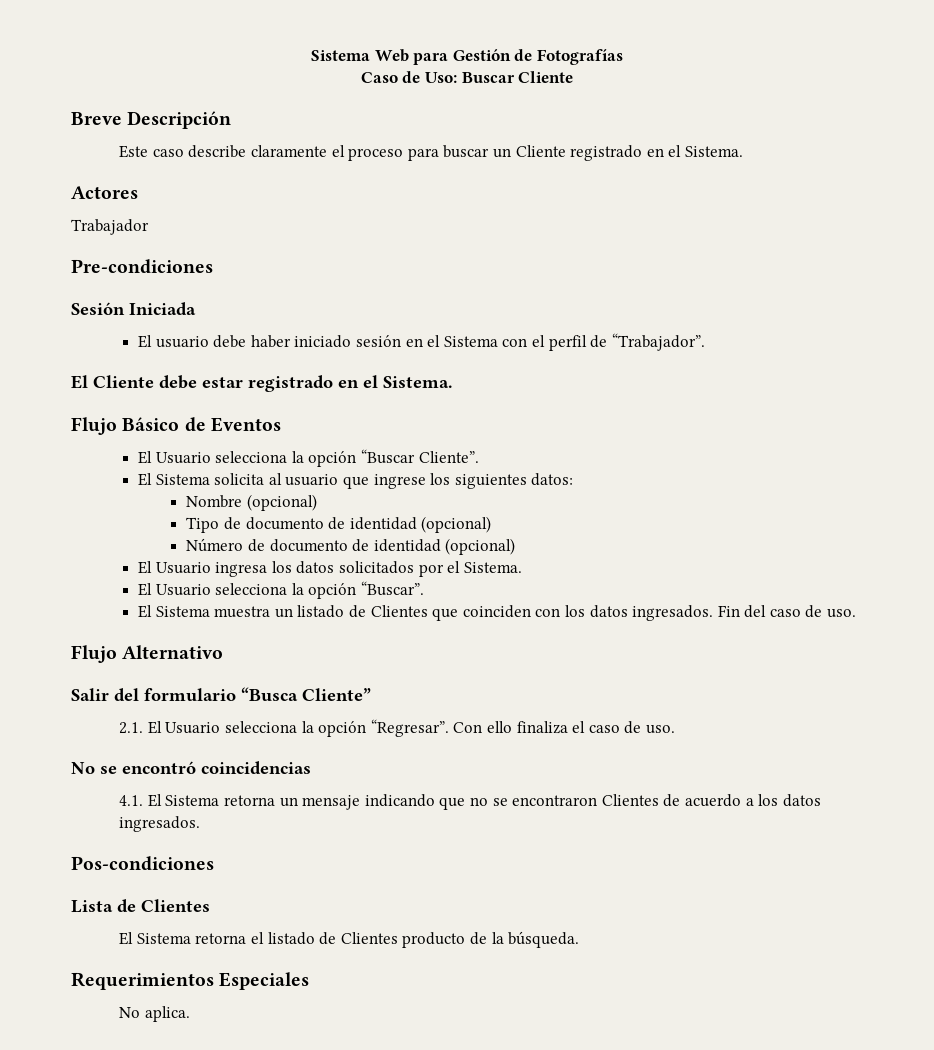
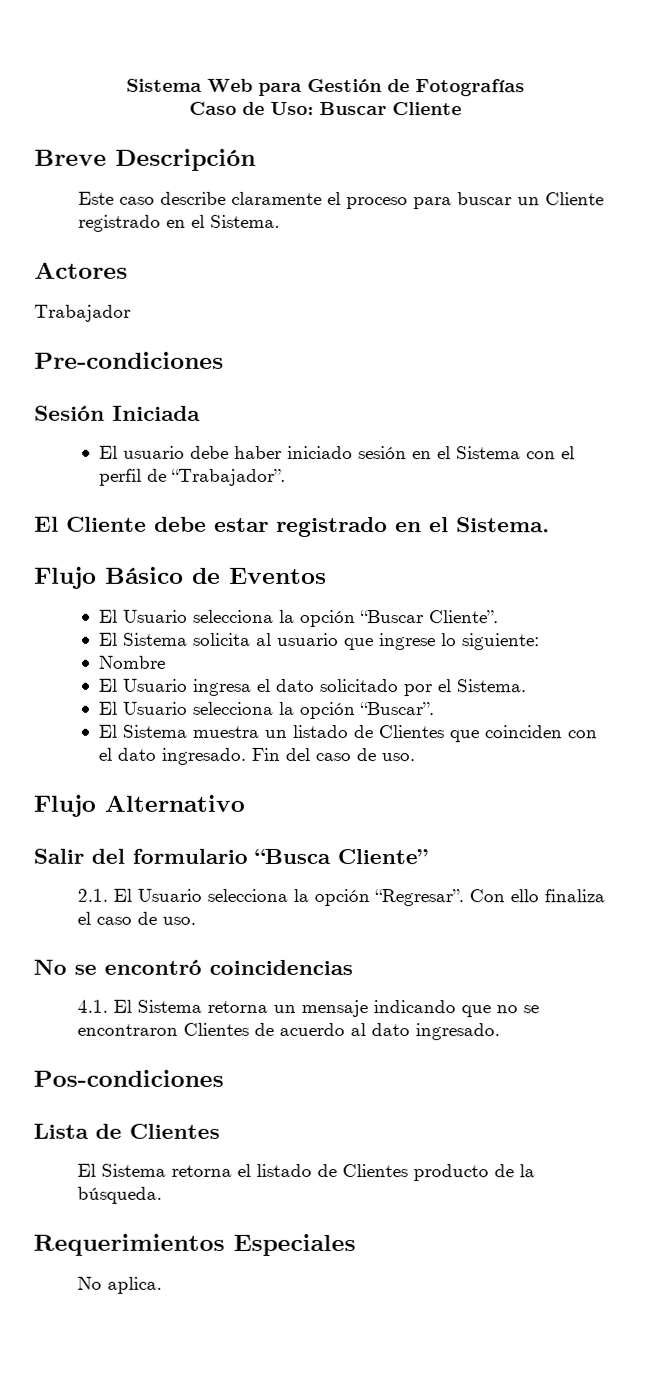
- El Sistema solicita al usuario que ingrese los siguientes datos:
- Nombre (opcional)
- Tipo de documento de identidad (opcional)
- Número de documento de identidad (opcional)
+ El Sistema solicita al usuario que ingrese lo siguiente:
+ Nombre
- El Usuario ingresa los datos solicitados por el Sistema.
+ El Usuario ingresa el dato solicitado por el Sistema.
- El Sistema muestra un listado de Clientes que coinciden con los datos ingresados.
+ El Sistema muestra un listado de Clientes que coinciden con el dato ingresado.
- 4.1. El Sistema retorna un mensaje indicando que no se encontraron Clientes de acuerdo a los datos ingresados.
+ 4.1. El Sistema retorna un mensaje indicando que no se encontraron Clientes de acuerdo al dato ingresado.

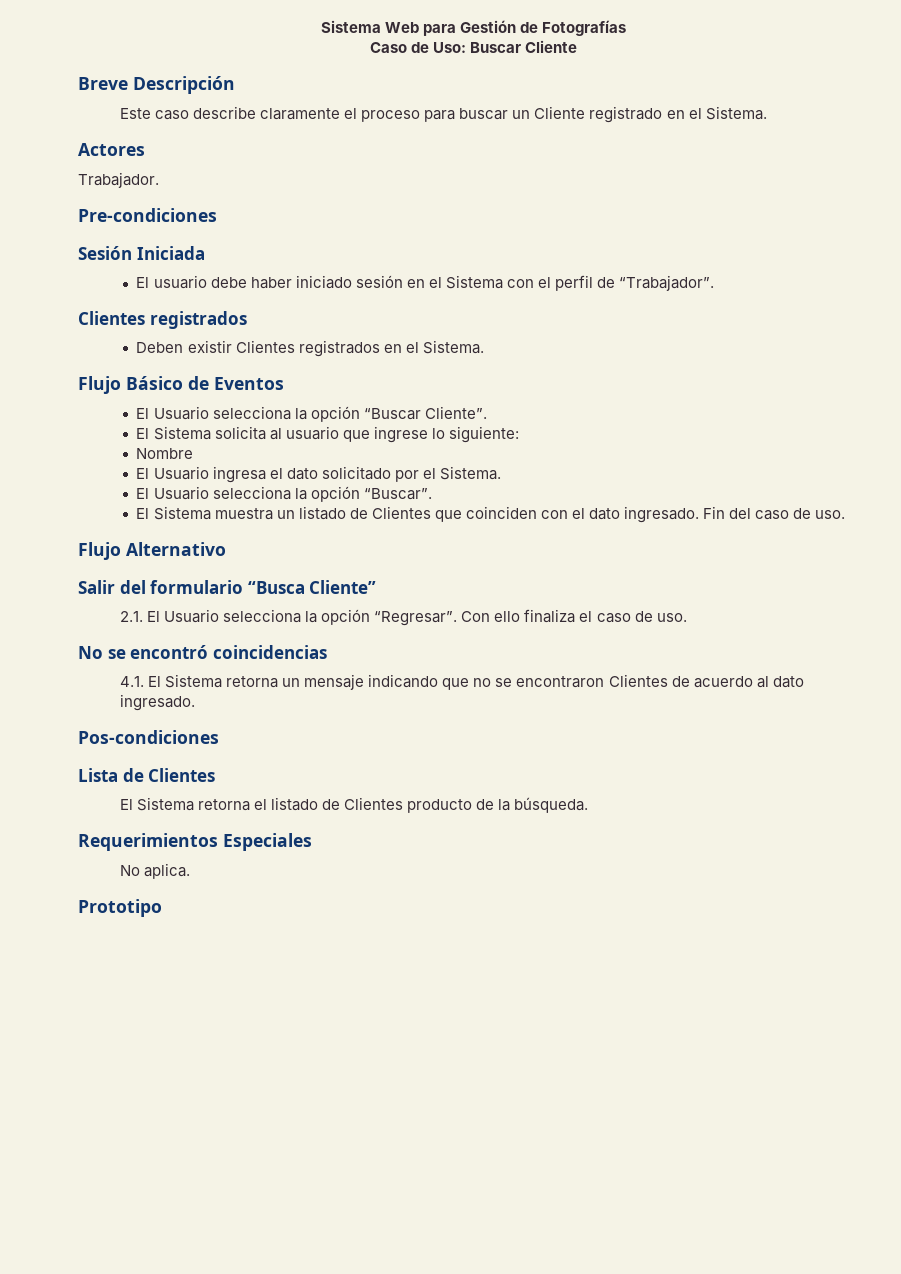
- Trabajador
+ Trabajador.
  El usuario debe haber iniciado sesión en el Sistema con el perfil de “Trabajador”.
- El Cliente debe estar registrado en el Sistema.
+ Clientes registrados
+ Deben existir Clientes registrados en el Sistema.
+ Prototipo

